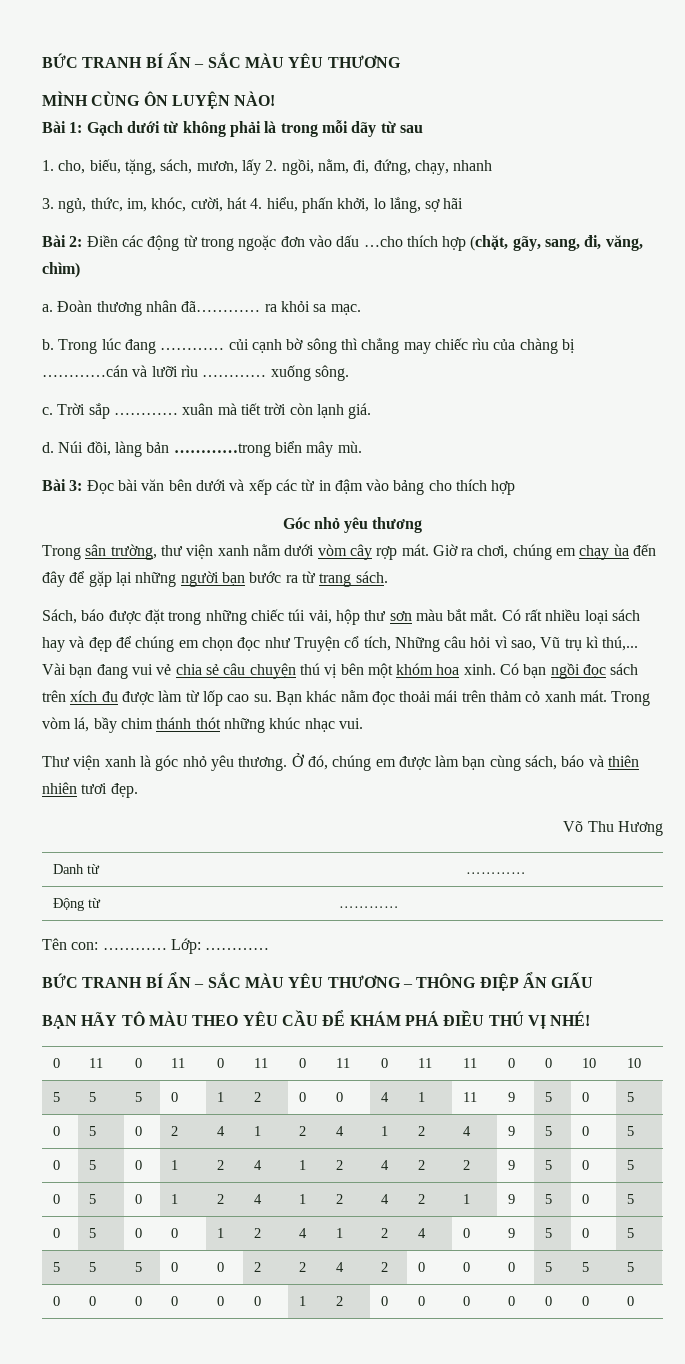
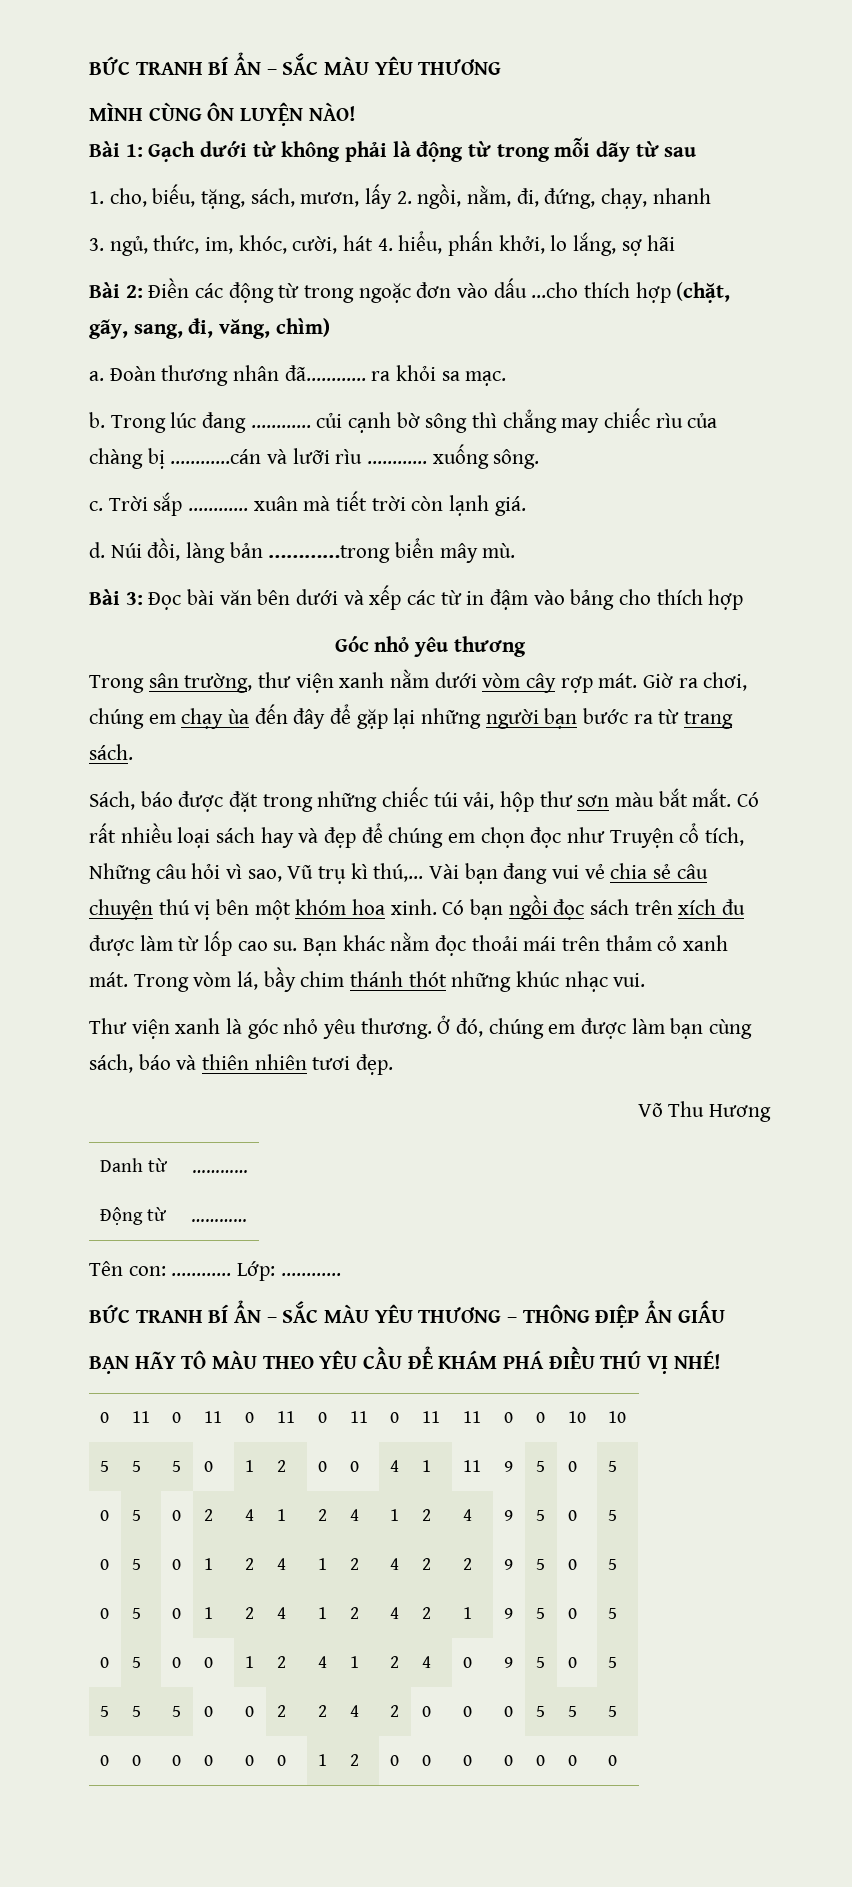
- Bài 1: Gạch dưới từ không phải là trong mỗi dãy từ sau
+ Bài 1: Gạch dưới từ không phải là động từ trong mỗi dãy từ sau

